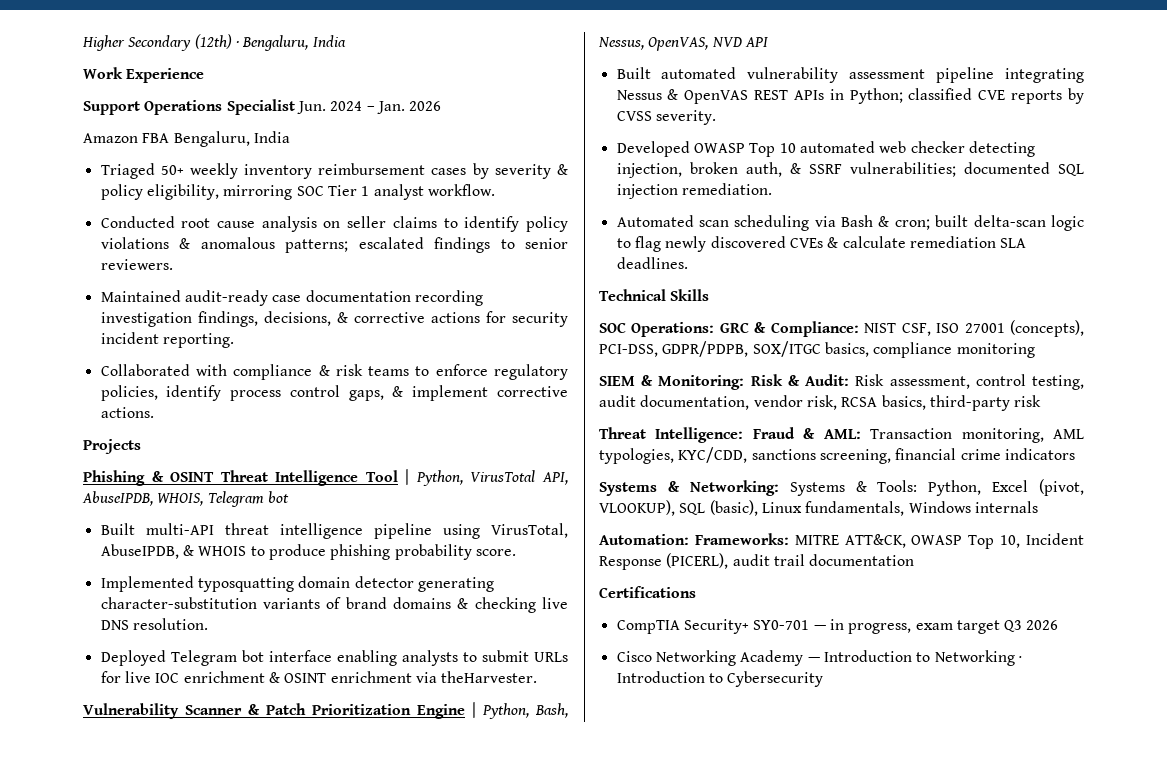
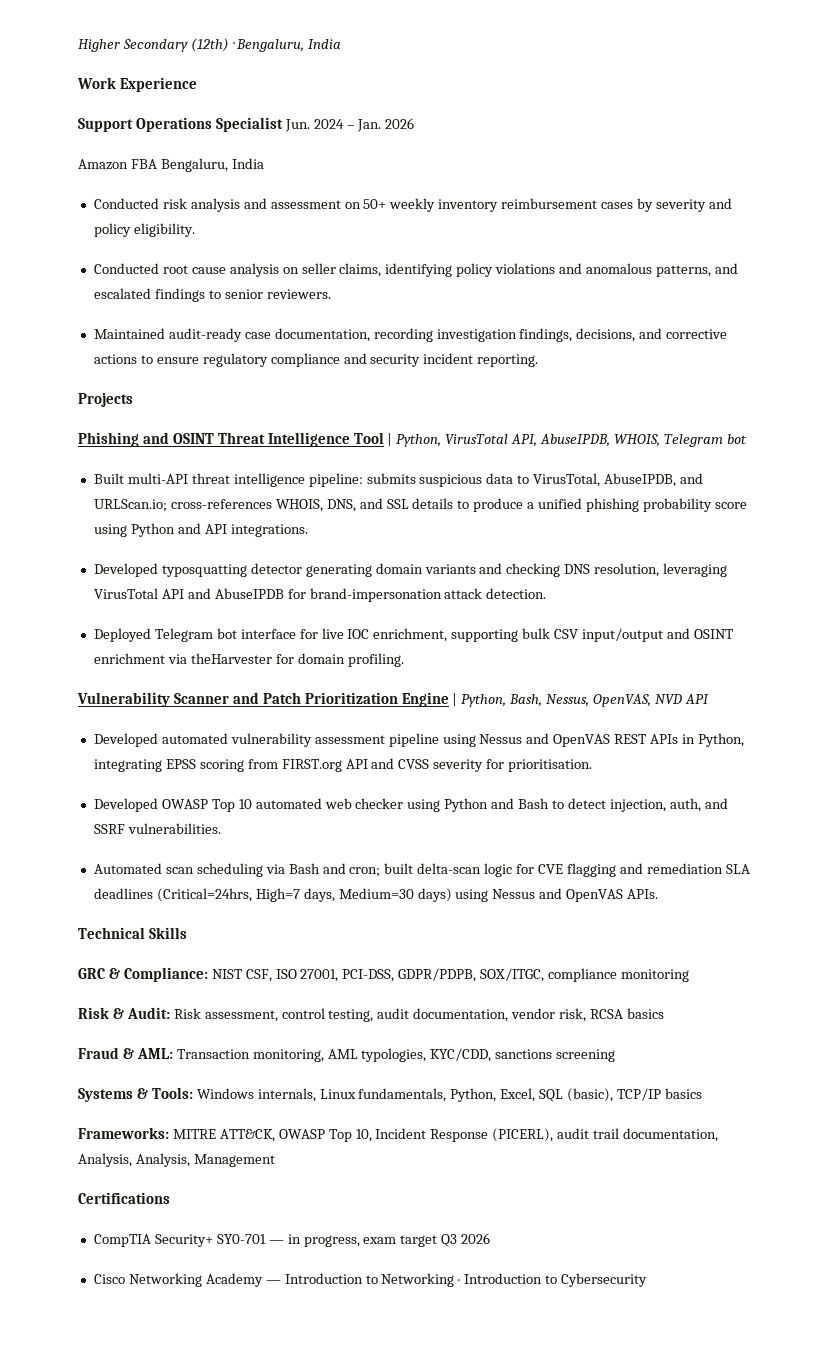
- Triaged 50+ weekly inventory reimbursement cases by severity & policy eligibility, mirroring SOC Tier 1 analyst workflow.
+ Conducted risk analysis and assessment on 50+ weekly inventory reimbursement cases by severity and policy eligibility.
- Conducted root cause analysis on seller claims to identify policy violations & anomalous patterns; escalated findings to senior reviewers.
+ Conducted root cause analysis on seller claims, identifying policy violations and anomalous patterns, and escalated findings to senior reviewers.
- Maintained audit-ready case documentation recording investigation findings, decisions, & corrective actions for security incident reporting.
- Collaborated with compliance & risk teams to enforce regulatory policies, identify process control gaps, & implement corrective actions.
+ Maintained audit-ready case documentation, recording investigation findings, decisions, and corrective actions to ensure regulatory compliance and security incident reporting.
- Phishing & OSINT Threat Intelligence Tool | Python, VirusTotal API, AbuseIPDB, WHOIS, Telegram bot
+ Phishing and OSINT Threat Intelligence Tool | Python, VirusTotal API, AbuseIPDB, WHOIS, Telegram bot
- Built multi-API threat intelligence pipeline using VirusTotal, AbuseIPDB, & WHOIS to produce phishing probability score.
- Implemented typosquatting domain detector generating character-substitution variants of brand domains & checking live DNS resolution.
- Deployed Telegram bot interface enabling analysts to submit URLs for live IOC enrichment & OSINT enrichment via theHarvester.
+ Built multi-API threat intelligence pipeline: submits suspicious data to VirusTotal, AbuseIPDB, and URLScan.io; cross-references WHOIS, DNS, and SSL details to produce a unified phishing probability score using Python and API integrations.
+ Developed typosquatting detector generating domain variants and checking DNS resolution, leveraging VirusTotal API and AbuseIPDB for brand-impersonation attack detection.
+ Deployed Telegram bot interface for live IOC enrichment, supporting bulk CSV input/output and OSINT enrichment via theHarvester for domain profiling.
- Vulnerability Scanner & Patch Prioritization Engine | Python, Bash, Nessus, OpenVAS, NVD API
+ Vulnerability Scanner and Patch Prioritization Engine | Python, Bash, Nessus, OpenVAS, NVD API
- Built automated vulnerability assessment pipeline integrating Nessus & OpenVAS REST APIs in Python; classified CVE reports by CVSS severity.
+ Developed automated vulnerability assessment pipeline using Nessus and OpenVAS REST APIs in Python, integrating EPSS scoring from FIRST.org API and CVSS severity for prioritisation.
- Developed OWASP Top 10 automated web checker detecting injection, broken auth, & SSRF vulnerabilities; documented SQL injection remediation.
+ Developed OWASP Top 10 automated web checker using Python and Bash to detect injection, auth, and SSRF vulnerabilities.
- Automated scan scheduling via Bash & cron; built delta-scan logic to flag newly discovered CVEs & calculate remediation SLA deadlines.
+ Automated scan scheduling via Bash and cron; built delta-scan logic for CVE flagging and remediation SLA deadlines (Critical=24hrs, High=7 days, Medium=30 days) using Nessus and OpenVAS APIs.
- SOC Operations: GRC & Compliance: NIST CSF, ISO 27001 (concepts), PCI-DSS, GDPR/PDPB, SOX/ITGC basics, compliance monitoring
+ GRC & Compliance: NIST CSF, ISO 27001, PCI-DSS, GDPR/PDPB, SOX/ITGC, compliance monitoring
- SIEM & Monitoring: Risk & Audit: Risk assessment, control testing, audit documentation, vendor risk, RCSA basics, third-party risk
- Threat Intelligence: Fraud & AML: Transaction monitoring, AML typologies, KYC/CDD, sanctions screening, financial crime indicators
- Systems & Networking: Systems & Tools: Python, Excel (pivot, VLOOKUP), SQL (basic), Linux fundamentals, Windows internals
- Automation: Frameworks: MITRE ATT&CK, OWASP Top 10, Incident Response (PICERL), audit trail documentation
+ Risk & Audit: Risk assessment, control testing, audit documentation, vendor risk, RCSA basics
+ Fraud & AML: Transaction monitoring, AML typologies, KYC/CDD, sanctions screening
+ Systems & Tools: Windows internals, Linux fundamentals, Python, Excel, SQL (basic), TCP/IP basics
+ Frameworks: MITRE ATT&CK, OWASP Top 10, Incident Response (PICERL), audit trail documentation, Analysis, Analysis, Management

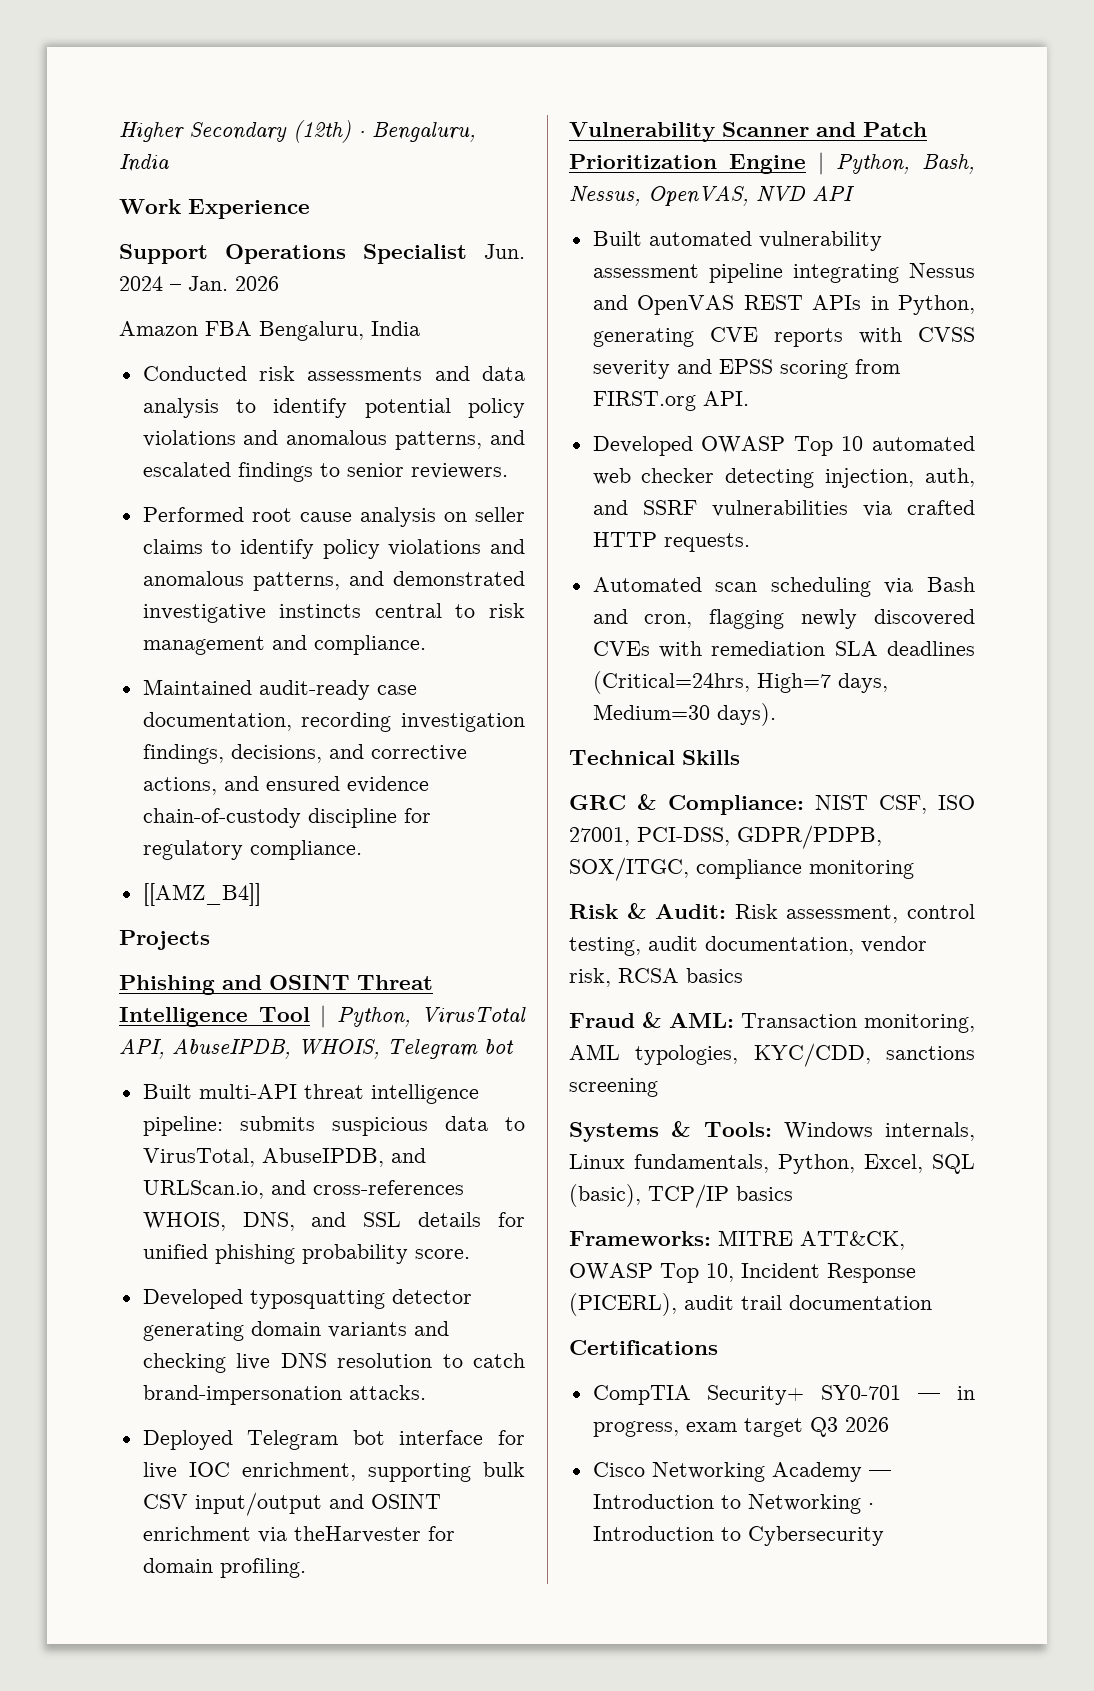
- Conducted risk analysis and assessment on 50+ weekly inventory reimbursement cases by severity and policy eligibility.
- Conducted root cause analysis on seller claims, identifying policy violations and anomalous patterns, and escalated findings to senior reviewers.
+ Conducted risk assessments and data analysis to identify potential policy violations and anomalous patterns, and escalated findings to senior reviewers.
+ Performed root cause analysis on seller claims to identify policy violations and anomalous patterns, and demonstrated investigative instincts central to risk management and compliance.
- Maintained audit-ready case documentation, recording investigation findings, decisions, and corrective actions to ensure regulatory compliance and security incident reporting.
+ Maintained audit-ready case documentation, recording investigation findings, decisions, and corrective actions, and ensured evidence chain-of-custody discipline for regulatory compliance.
+ [[AMZ_B4]]
- Built multi-API threat intelligence pipeline: submits suspicious data to VirusTotal, AbuseIPDB, and URLScan.io; cross-references WHOIS, DNS, and SSL details to produce a unified phishing probability score using Python and API integrations.
+ Built multi-API threat intelligence pipeline: submits suspicious data to VirusTotal, AbuseIPDB, and URLScan.io, and cross-references WHOIS, DNS, and SSL details for unified phishing probability score.
- Developed typosquatting detector generating domain variants and checking DNS resolution, leveraging VirusTotal API and AbuseIPDB for brand-impersonation attack detection.
+ Developed typosquatting detector generating domain variants and checking live DNS resolution to catch brand-impersonation attacks.
- Developed automated vulnerability assessment pipeline using Nessus and OpenVAS REST APIs in Python, integrating EPSS scoring from FIRST.org API and CVSS severity for prioritisation.
+ Built automated vulnerability assessment pipeline integrating Nessus and OpenVAS REST APIs in Python, generating CVE reports with CVSS severity and EPSS scoring from FIRST.org API.
- Developed OWASP Top 10 automated web checker using Python and Bash to detect injection, auth, and SSRF vulnerabilities.
+ Developed OWASP Top 10 automated web checker detecting injection, auth, and SSRF vulnerabilities via crafted HTTP requests.
- Automated scan scheduling via Bash and cron; built delta-scan logic for CVE flagging and remediation SLA deadlines (Critical=24hrs, High=7 days, Medium=30 days) using Nessus and OpenVAS APIs.
+ Automated scan scheduling via Bash and cron, flagging newly discovered CVEs with remediation SLA deadlines (Critical=24hrs, High=7 days, Medium=30 days).
- Frameworks: MITRE ATT&CK, OWASP Top 10, Incident Response (PICERL), audit trail documentation, Analysis, Analysis, Management
+ Frameworks: MITRE ATT&CK, OWASP Top 10, Incident Response (PICERL), audit trail documentation

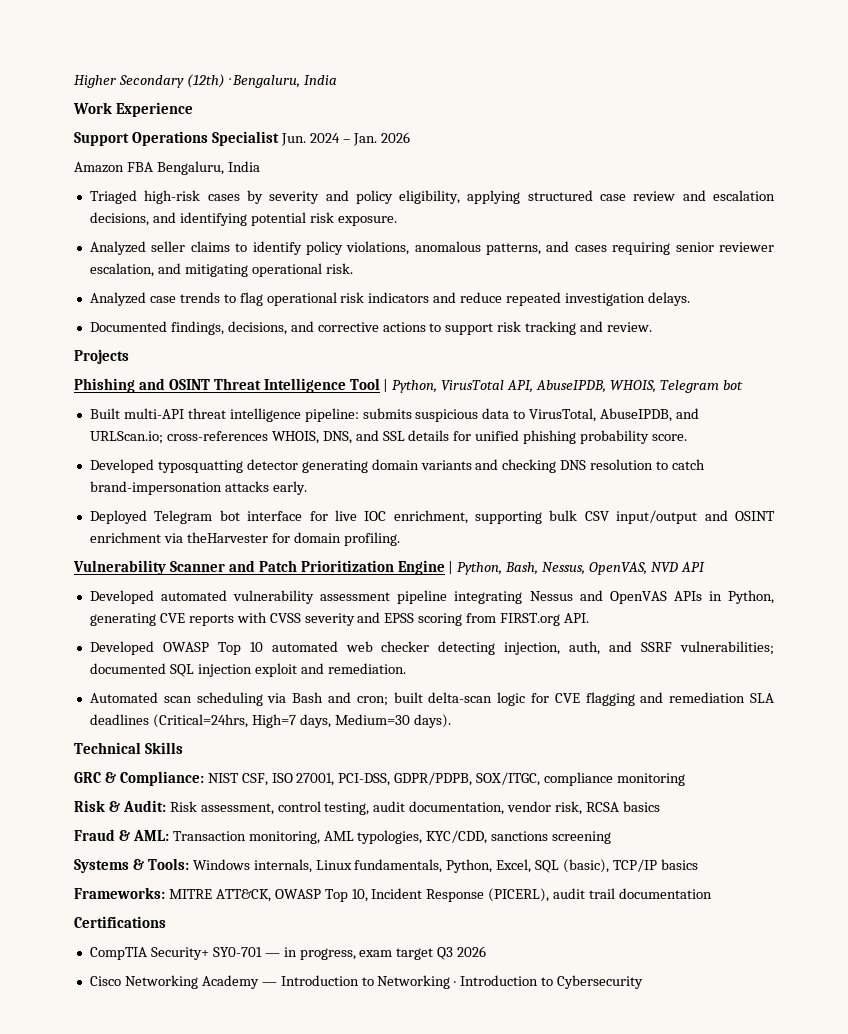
- Conducted risk assessments and data analysis to identify potential policy violations and anomalous patterns, and escalated findings to senior reviewers.
- Performed root cause analysis on seller claims to identify policy violations and anomalous patterns, and demonstrated investigative instincts central to risk management and compliance.
- Maintained audit-ready case documentation, recording investigation findings, decisions, and corrective actions, and ensured evidence chain-of-custody discipline for regulatory compliance.
- [[AMZ_B4]]
+ Triaged high-risk cases by severity and policy eligibility, applying structured case review and escalation decisions, and identifying potential risk exposure.
+ Analyzed seller claims to identify policy violations, anomalous patterns, and cases requiring senior reviewer escalation, and mitigating operational risk.
+ Analyzed case trends to flag operational risk indicators and reduce repeated investigation delays.
+ Documented findings, decisions, and corrective actions to support risk tracking and review.
- Built multi-API threat intelligence pipeline: submits suspicious data to VirusTotal, AbuseIPDB, and URLScan.io, and cross-references WHOIS, DNS, and SSL details for unified phishing probability score.
+ Built multi-API threat intelligence pipeline: submits suspicious data to VirusTotal, AbuseIPDB, and URLScan.io; cross-references WHOIS, DNS, and SSL details for unified phishing probability score.
- Developed typosquatting detector generating domain variants and checking live DNS resolution to catch brand-impersonation attacks.
+ Developed typosquatting detector generating domain variants and checking DNS resolution to catch brand-impersonation attacks early.
- Built automated vulnerability assessment pipeline integrating Nessus and OpenVAS REST APIs in Python, generating CVE reports with CVSS severity and EPSS scoring from FIRST.org API.
+ Developed automated vulnerability assessment pipeline integrating Nessus and OpenVAS APIs in Python, generating CVE reports with CVSS severity and EPSS scoring from FIRST.org API.
- Developed OWASP Top 10 automated web checker detecting injection, auth, and SSRF vulnerabilities via crafted HTTP requests.
+ Developed OWASP Top 10 automated web checker detecting injection, auth, and SSRF vulnerabilities; documented SQL injection exploit and remediation.
- Automated scan scheduling via Bash and cron, flagging newly discovered CVEs with remediation SLA deadlines (Critical=24hrs, High=7 days, Medium=30 days).
+ Automated scan scheduling via Bash and cron; built delta-scan logic for CVE flagging and remediation SLA deadlines (Critical=24hrs, High=7 days, Medium=30 days).

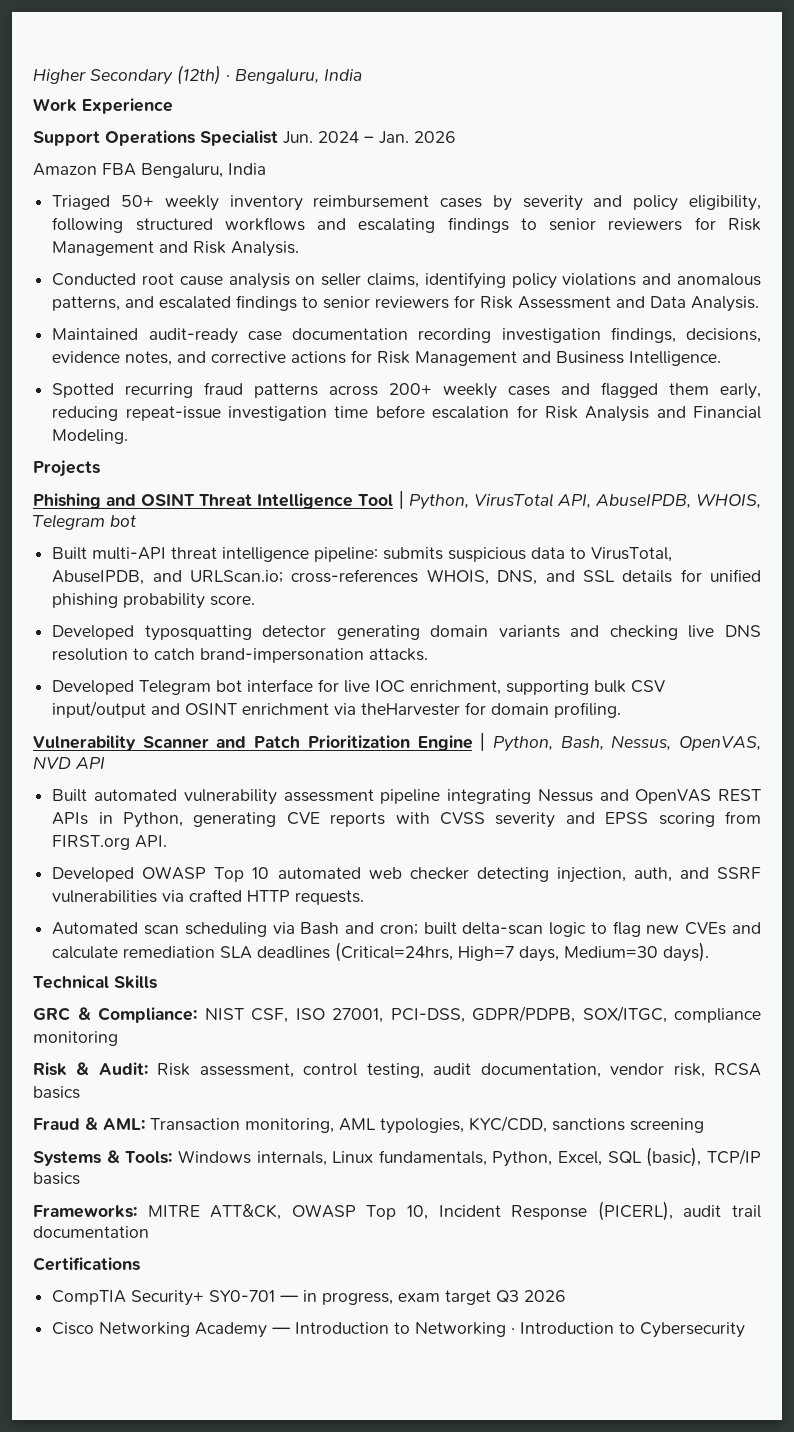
- Triaged high-risk cases by severity and policy eligibility, applying structured case review and escalation decisions, and identifying potential risk exposure.
- Analyzed seller claims to identify policy violations, anomalous patterns, and cases requiring senior reviewer escalation, and mitigating operational risk.
- Analyzed case trends to flag operational risk indicators and reduce repeated investigation delays.
- Documented findings, decisions, and corrective actions to support risk tracking and review.
+ Triaged 50+ weekly inventory reimbursement cases by severity and policy eligibility, following structured workflows and escalating findings to senior reviewers for Risk Management and Risk Analysis.
+ Conducted root cause analysis on seller claims, identifying policy violations and anomalous patterns, and escalated findings to senior reviewers for Risk Assessment and Data Analysis.
+ Maintained audit-ready case documentation recording investigation findings, decisions, evidence notes, and corrective actions for Risk Management and Business Intelligence.
+ Spotted recurring fraud patterns across 200+ weekly cases and flagged them early, reducing repeat-issue investigation time before escalation for Risk Analysis and Financial Modeling.
- Developed typosquatting detector generating domain variants and checking DNS resolution to catch brand-impersonation attacks early.
- Deployed Telegram bot interface for live IOC enrichment, supporting bulk CSV input/output and OSINT enrichment via theHarvester for domain profiling.
+ Developed typosquatting detector generating domain variants and checking live DNS resolution to catch brand-impersonation attacks.
+ Developed Telegram bot interface for live IOC enrichment, supporting bulk CSV input/output and OSINT enrichment via theHarvester for domain profiling.
- Developed automated vulnerability assessment pipeline integrating Nessus and OpenVAS APIs in Python, generating CVE reports with CVSS severity and EPSS scoring from FIRST.org API.
+ Built automated vulnerability assessment pipeline integrating Nessus and OpenVAS REST APIs in Python, generating CVE reports with CVSS severity and EPSS scoring from FIRST.org API.
- Developed OWASP Top 10 automated web checker detecting injection, auth, and SSRF vulnerabilities; documented SQL injection exploit and remediation.
+ Developed OWASP Top 10 automated web checker detecting injection, auth, and SSRF vulnerabilities via crafted HTTP requests.
- Automated scan scheduling via Bash and cron; built delta-scan logic for CVE flagging and remediation SLA deadlines (Critical=24hrs, High=7 days, Medium=30 days).
+ Automated scan scheduling via Bash and cron; built delta-scan logic to flag new CVEs and calculate remediation SLA deadlines (Critical=24hrs, High=7 days, Medium=30 days).

